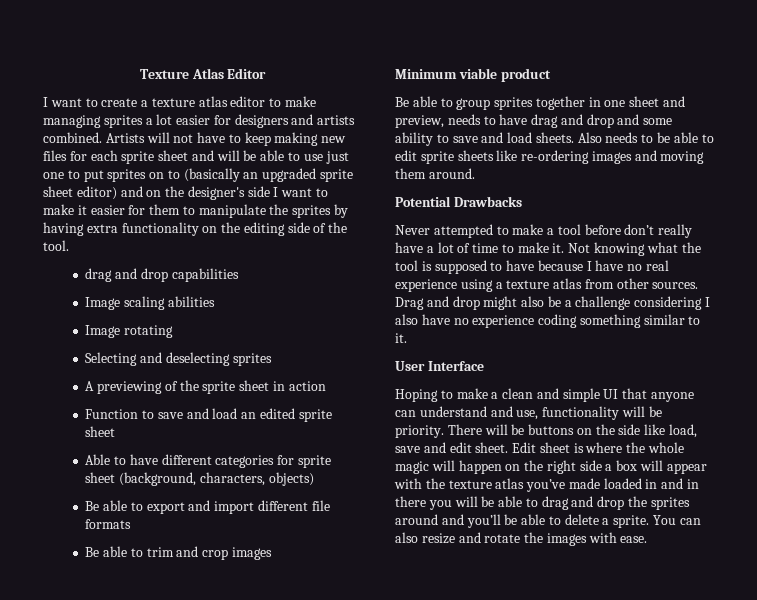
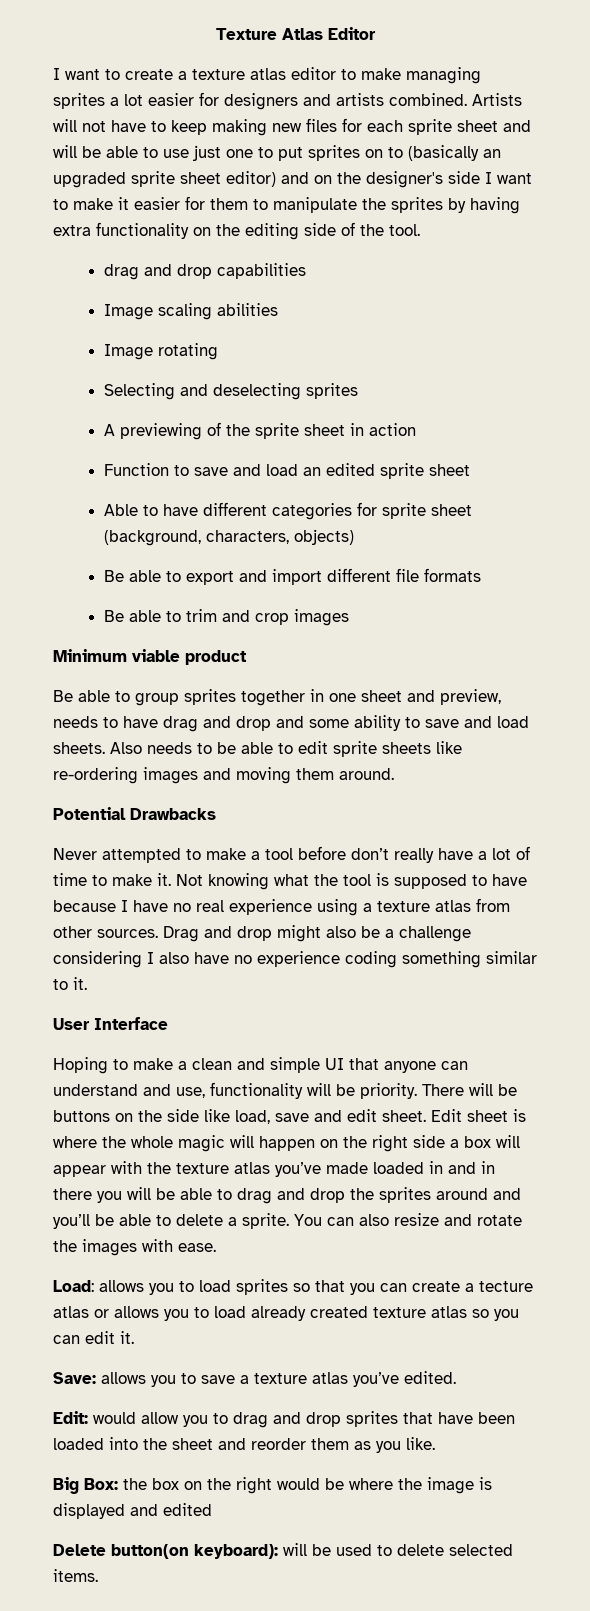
+ Load: allows you to load sprites so that you can create a tecture atlas or allows you to load already created texture atlas so you can edit it.
+ Save: allows you to save a texture atlas you’ve edited.
+ Edit: would allow you to drag and drop sprites that have been loaded into the sheet and reorder them as you like.
+ Big Box: the box on the right would be where the image is displayed and edited
+ Delete button(on keyboard): will be used to delete selected items.

